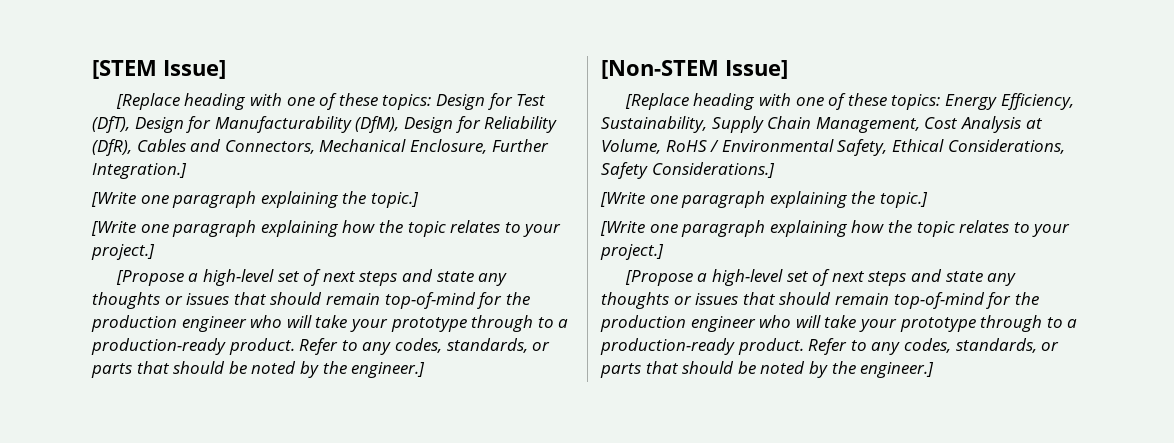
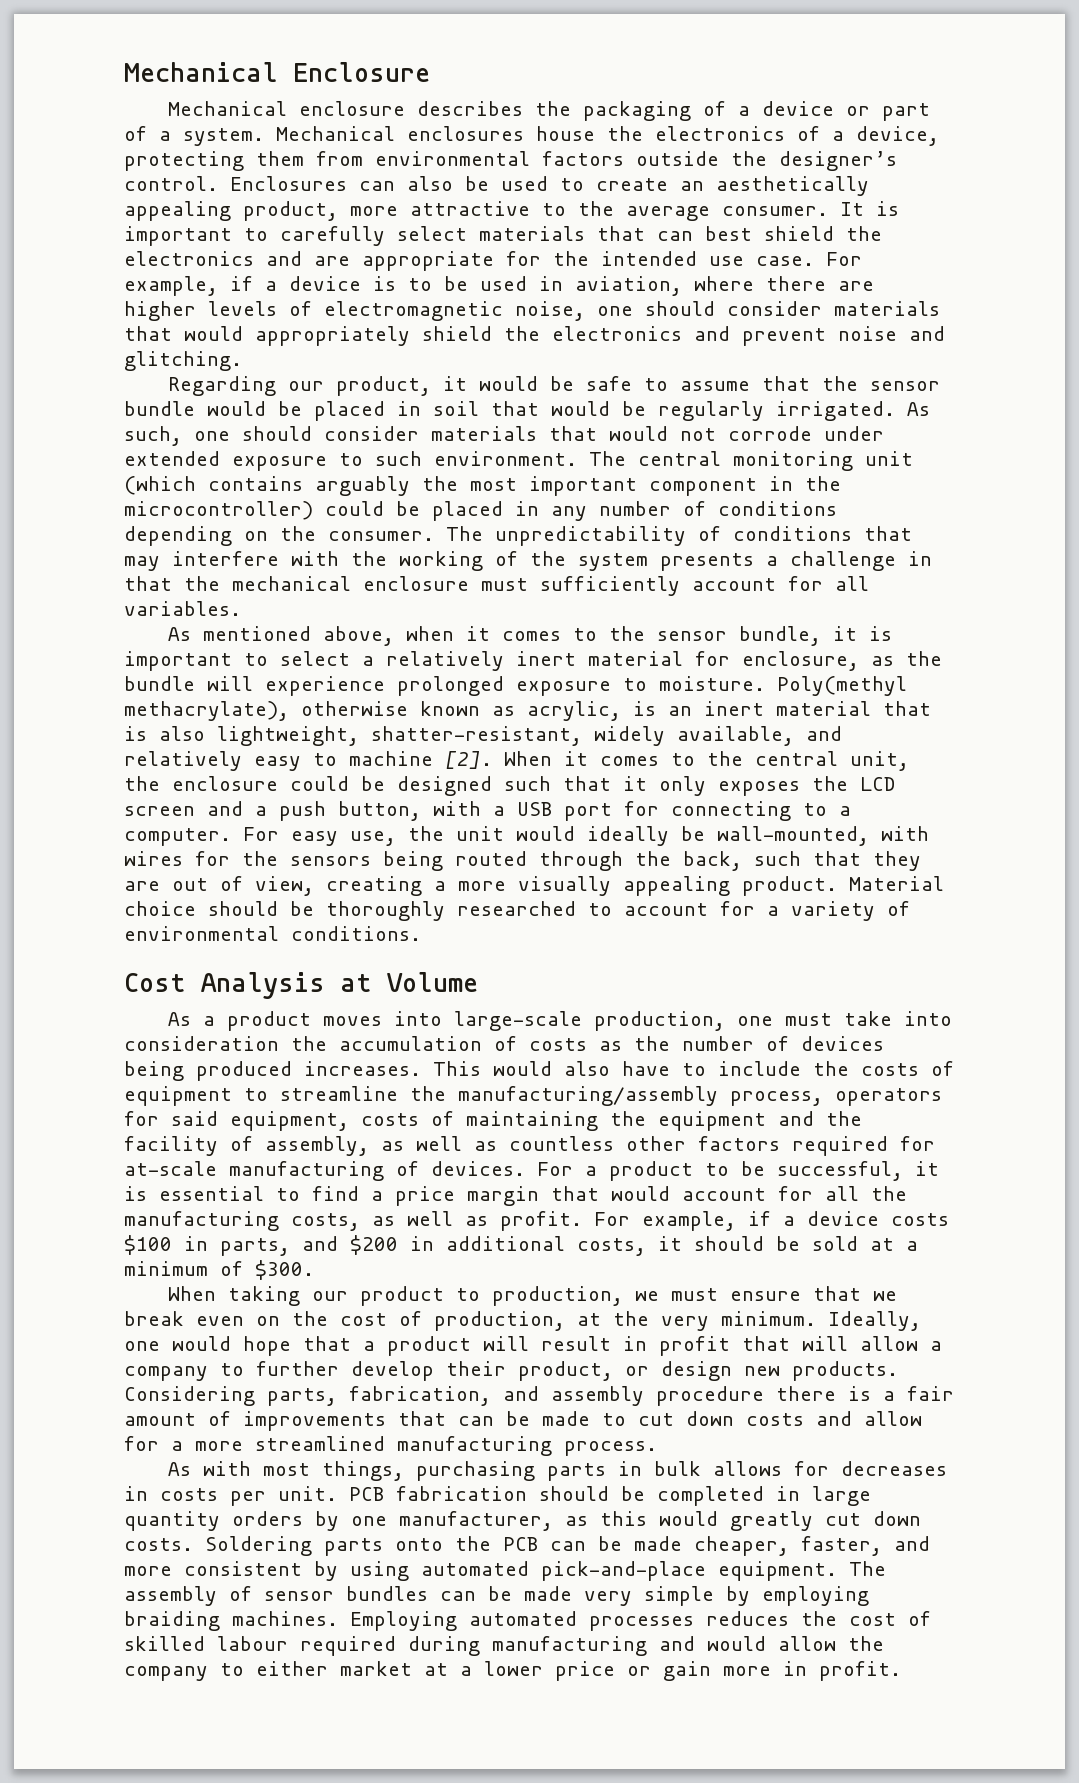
- [STEM Issue]
- [Replace heading with one of these topics: Design for Test (DfT), Design for Manufacturability (DfM), Design for Reliability (DfR), Cables and Connectors, Mechanical Enclosure, Further Integration.]
- [Write one paragraph explaining the topic.]
- [Write one paragraph explaining how the topic relates to your project.]
- [Propose a high-level set of next steps and state any thoughts or issues that should remain top-of-mind for the production engineer who will take your prototype through to a production-ready product. Refer to any codes, standards, or parts that should be noted by the engineer.]
- [Non-STEM Issue]
- [Replace heading with one of these topics: Energy Efficiency, Sustainability, Supply Chain Management, Cost Analysis at Volume, RoHS / Environmental Safety, Ethical Considerations, Safety Considerations.]
- [Write one paragraph explaining the topic.]
- [Write one paragraph explaining how the topic relates to your project.]
- [Propose a high-level set of next steps and state any thoughts or issues that should remain top-of-mind for the production engineer who will take your prototype through to a production-ready product. Refer to any codes, standards, or parts that should be noted by the engineer.]
+ Mechanical Enclosure
+ Mechanical enclosure describes the packaging of a device or part of a system. Mechanical enclosures house the electronics of a device, protecting them from environmental factors outside the designer’s control. Enclosures can also be used to create an aesthetically appealing product, more attractive to the average consumer. It is important to carefully select materials that can best shield the electronics and are appropriate for the intended use case. For example, if a device is to be used in aviation, where there are higher levels of electromagnetic noise, one should consider materials that would appropriately shield the electronics and prevent noise and glitching.
+ Regarding our product, it would be safe to assume that the sensor bundle would be placed in soil that would be regularly irrigated. As such, one should consider materials that would not corrode under extended exposure to such environment. The central monitoring unit (which contains arguably the most important component in the microcontroller) could be placed in any number of conditions depending on the consumer. The unpredictability of conditions that may interfere with the working of the system presents a challenge in that the mechanical enclosure must sufficiently account for all variables.
+ As mentioned above, when it comes to the sensor bundle, it is important to select a relatively inert material for enclosure, as the bundle will experience prolonged exposure to moisture. Poly(methyl methacrylate), otherwise known as acrylic, is an inert material that is also lightweight, shatter-resistant, widely available, and relatively easy to machine [2]. When it comes to the central unit, the enclosure could be designed such that it only exposes the LCD screen and a push button, with a USB port for connecting to a computer. For easy use, the unit would ideally be wall-mounted, with wires for the sensors being routed through the back, such that they are out of view, creating a more visually appealing product. Material choice should be thoroughly researched to account for a variety of environmental conditions.
+ Cost Analysis at Volume
+ As a product moves into large-scale production, one must take into consideration the accumulation of costs as the number of devices being produced increases. This would also have to include the costs of equipment to streamline the manufacturing/assembly process, operators for said equipment, costs of maintaining the equipment and the facility of assembly, as well as countless other factors required for at-scale manufacturing of devices. For a product to be successful, it is essential to find a price margin that would account for all the manufacturing costs, as well as profit. For example, if a device costs $100 in parts, and $200 in additional costs, it should be sold at a minimum of $300.
+ When taking our product to production, we must ensure that we break even on the cost of production, at the very minimum. Ideally, one would hope that a product will result in profit that will allow a company to further develop their product, or design new products. Considering parts, fabrication, and assembly procedure there is a fair amount of improvements that can be made to cut down costs and allow for a more streamlined manufacturing process.
+ As with most things, purchasing parts in bulk allows for decreases in costs per unit. PCB fabrication should be completed in large quantity orders by one manufacturer, as this would greatly cut down costs. Soldering parts onto the PCB can be made cheaper, faster, and more consistent by using automated pick-and-place equipment. The assembly of sensor bundles can be made very simple by employing braiding machines. Employing automated processes reduces the cost of skilled labour required during manufacturing and would allow the company to either market at a lower price or gain more in profit.

